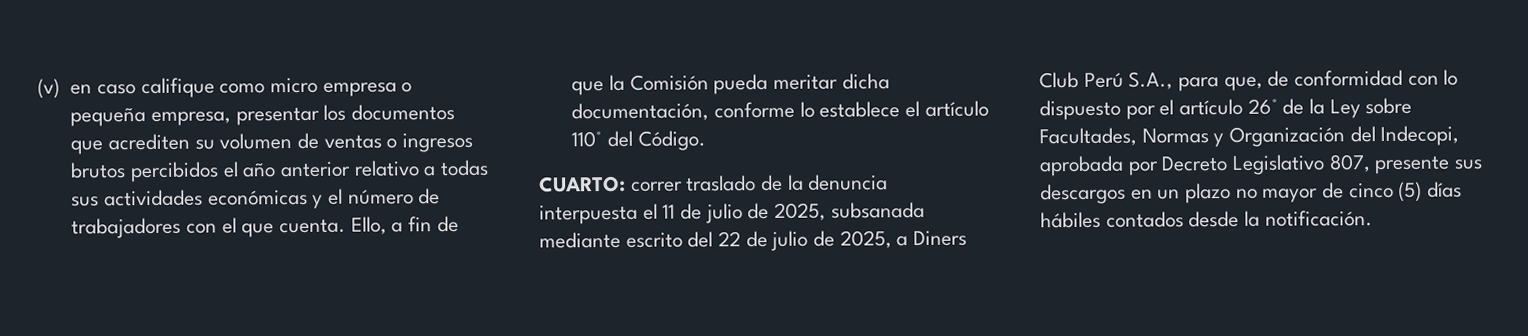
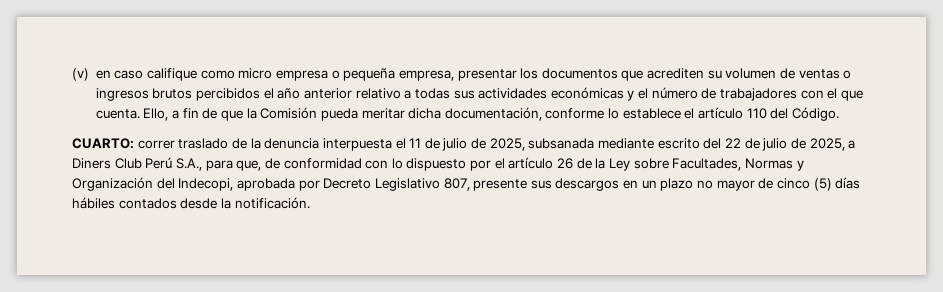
- Ello, a fin de que la Comisión pueda meritar dicha documentación, conforme lo establece el artículo 110° del Código.
+ Ello, a fin de que la Comisión pueda meritar dicha documentación, conforme lo establece el artículo 110 del Código.
- correr traslado de la denuncia interpuesta el 11 de julio de 2025, subsanada mediante escrito del 22 de julio de 2025, a Diners Club Perú S.A., para que, de conformidad con lo dispuesto por el artículo 26° de la Ley sobre Facultades, Normas y Organización del Indecopi, aprobada por Decreto Legislativo 807, presente sus descargos en un plazo no mayor de cinco (5) días hábiles contados desde la notificación.
+ correr traslado de la denuncia interpuesta el 11 de julio de 2025, subsanada mediante escrito del 22 de julio de 2025, a Diners Club Perú S.A., para que, de conformidad con lo dispuesto por el artículo 26 de la Ley sobre Facultades, Normas y Organización del Indecopi, aprobada por Decreto Legislativo 807, presente sus descargos en un plazo no mayor de cinco (5) días hábiles contados desde la notificación.

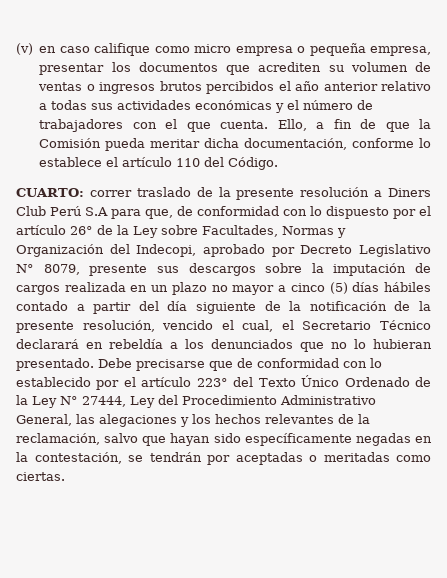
- CUARTO: correr traslado de la denuncia interpuesta el 11 de julio de 2025, subsanada mediante escrito del 22 de julio de 2025, a Diners Club Perú S.A., para que, de conformidad con lo dispuesto por el artículo 26 de la Ley sobre Facultades, Normas y Organización del Indecopi, aprobada por Decreto Legislativo 807, presente sus descargos en un plazo no mayor de cinco (5) días hábiles contados desde la notificación.
+ CUARTO: correr traslado de la presente resolución a Diners Club Perú S.A para que, de conformidad con lo dispuesto por el artículo 26° de la Ley sobre Facultades, Normas y Organización del Indecopi, aprobado por Decreto Legislativo N° 8079, presente sus descargos sobre la imputación de cargos realizada en un plazo no mayor a cinco (5) días hábiles contado a partir del día siguiente de la notificación de la presente resolución, vencido el cual, el Secretario Técnico declarará en rebeldía a los denunciados que no lo hubieran presentado. Debe precisarse que de conformidad con lo establecido por el artículo 223° del Texto Único Ordenado de la Ley N° 27444, Ley del Procedimiento Administrativo General, las alegaciones y los hechos relevantes de la reclamación, salvo que hayan sido específicamente negadas en la contestación, se tendrán por aceptadas o meritadas como ciertas.

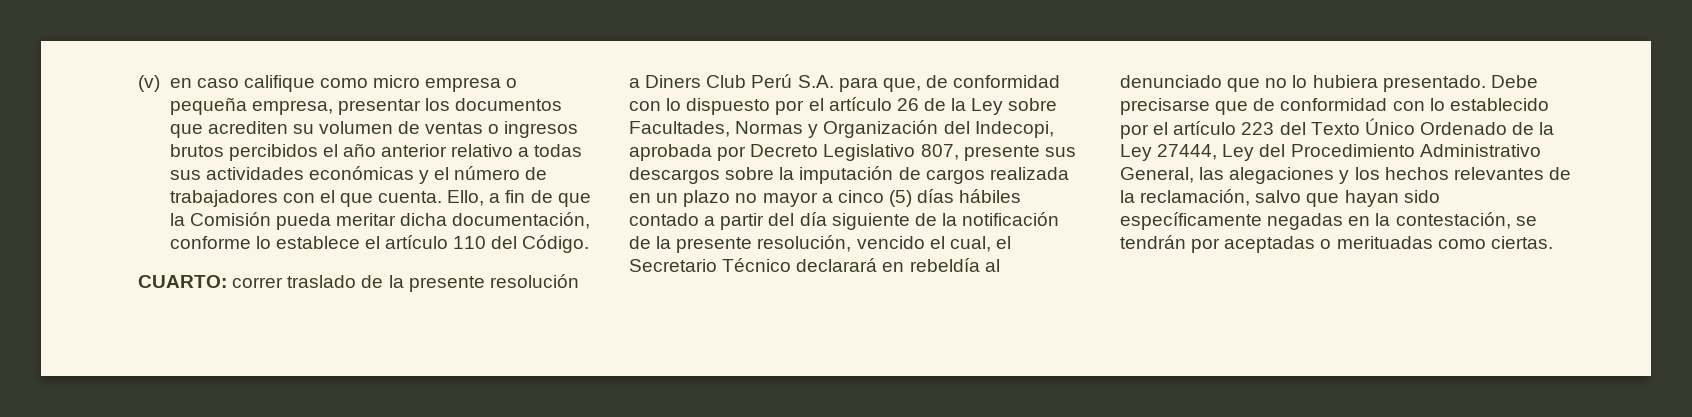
- correr traslado de la presente resolución a Diners Club Perú S.A para que, de conformidad con lo dispuesto por el artículo 26° de la Ley sobre Facultades, Normas y Organización del Indecopi, aprobado por Decreto Legislativo N° 8079, presente sus descargos sobre la imputación de cargos realizada en un plazo no mayor a cinco (5) días hábiles contado a partir del día siguiente de la notificación de la presente resolución, vencido el cual, el Secretario Técnico declarará en rebeldía a los denunciados que no lo hubieran presentado.
+ correr traslado de la presente resolución a Diners Club Perú S.A. para que, de conformidad con lo dispuesto por el artículo 26 de la Ley sobre Facultades, Normas y Organización del Indecopi, aprobada por Decreto Legislativo 807, presente sus descargos sobre la imputación de cargos realizada en un plazo no mayor a cinco (5) días hábiles contado a partir del día siguiente de la notificación de la presente resolución, vencido el cual, el Secretario Técnico declarará en rebeldía al denunciado que no lo hubiera presentado.
- Debe precisarse que de conformidad con lo establecido por el artículo 223° del Texto Único Ordenado de la Ley N° 27444, Ley del Procedimiento Administrativo General, las alegaciones y los hechos relevantes de la reclamación, salvo que hayan sido específicamente negadas en la contestación, se tendrán por aceptadas o meritadas como ciertas.
+ Debe precisarse que de conformidad con lo establecido por el artículo 223 del Texto Único Ordenado de la Ley 27444, Ley del Procedimiento Administrativo General, las alegaciones y los hechos relevantes de la reclamación, salvo que hayan sido específicamente negadas en la contestación, se tendrán por aceptadas o merituadas como ciertas.

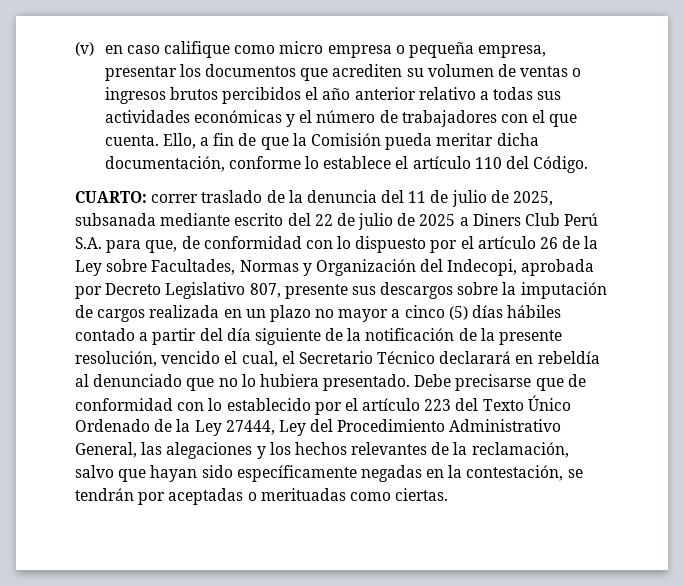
- correr traslado de la presente resolución a Diners Club Perú S.A. para que, de conformidad con lo dispuesto por el artículo 26 de la Ley sobre Facultades, Normas y Organización del Indecopi, aprobada por Decreto Legislativo 807, presente sus descargos sobre la imputación de cargos realizada en un plazo no mayor a cinco (5) días hábiles contado a partir del día siguiente de la notificación de la presente resolución, vencido el cual, el Secretario Técnico declarará en rebeldía al denunciado que no lo hubiera presentado.
+ correr traslado de la denuncia del 11 de julio de 2025, subsanada mediante escrito del 22 de julio de 2025 a Diners Club Perú S.A. para que, de conformidad con lo dispuesto por el artículo 26 de la Ley sobre Facultades, Normas y Organización del Indecopi, aprobada por Decreto Legislativo 807, presente sus descargos sobre la imputación de cargos realizada en un plazo no mayor a cinco (5) días hábiles contado a partir del día siguiente de la notificación de la presente resolución, vencido el cual, el Secretario Técnico declarará en rebeldía al denunciado que no lo hubiera presentado.

